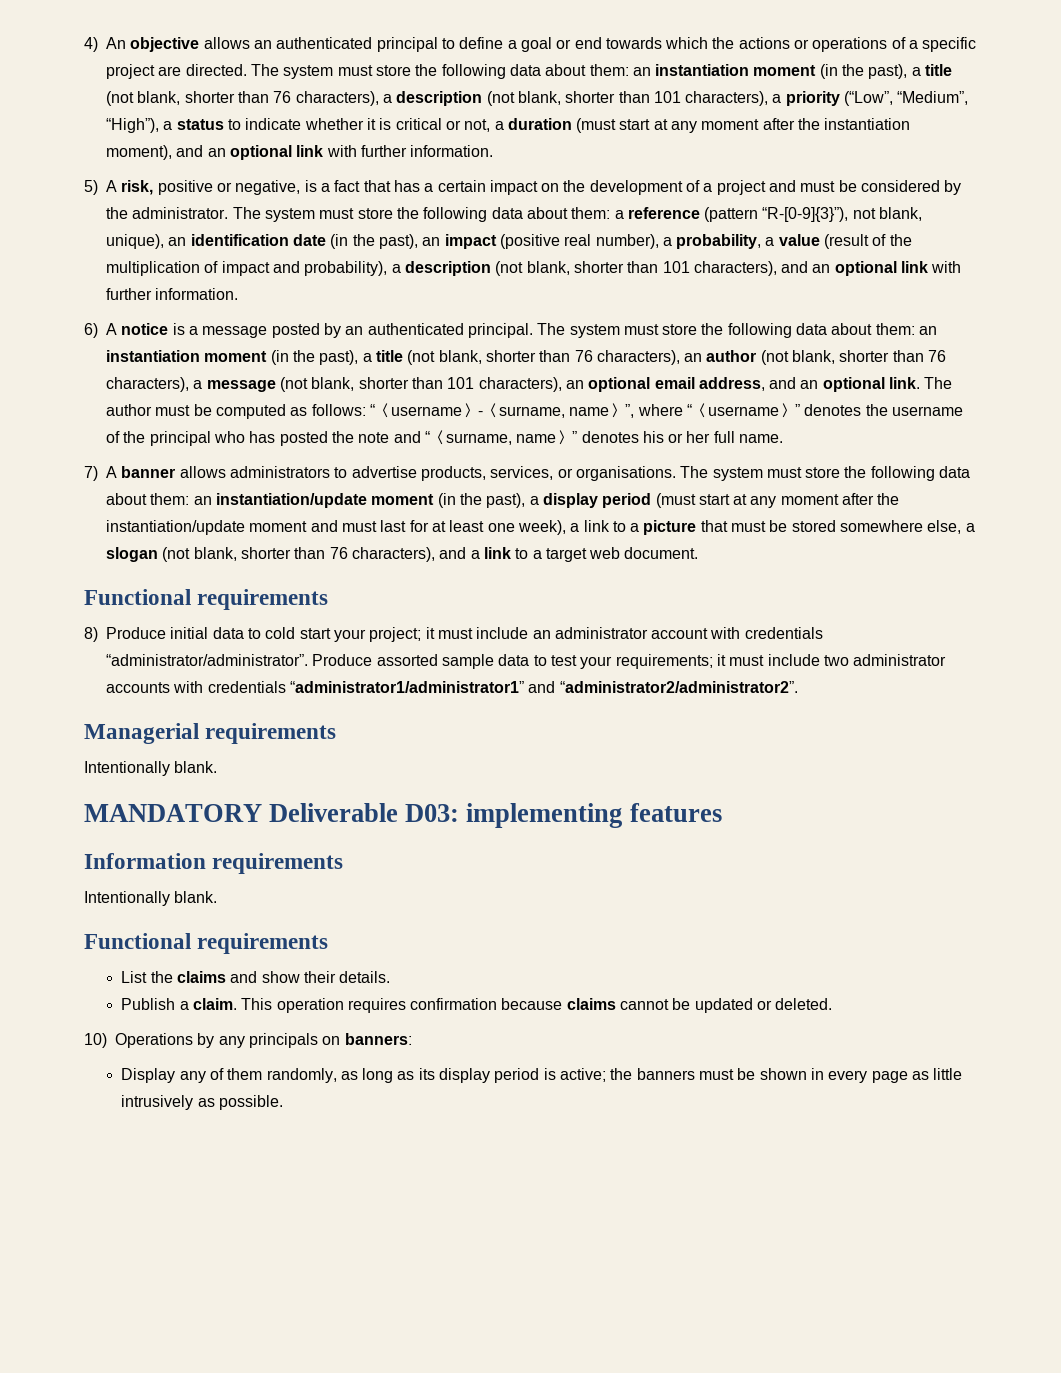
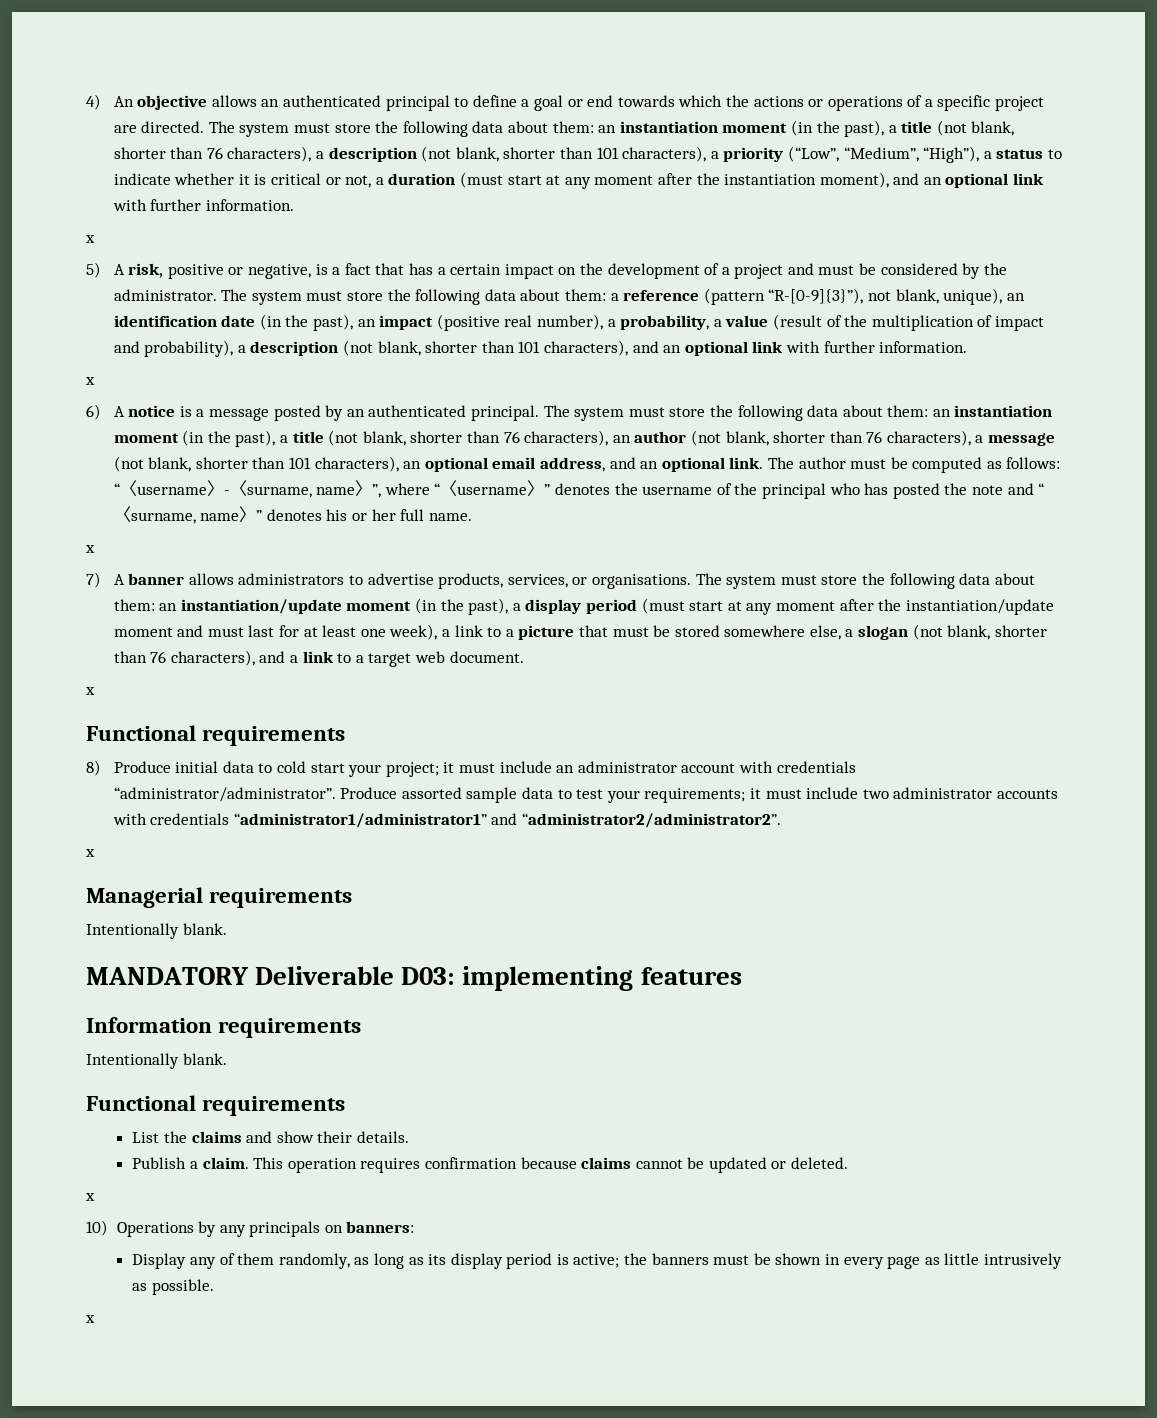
  an instantiation moment (in the past), a title (not blank, shorter than 76 characters), a description (not blank, shorter than 101 characters), a priority (“Low”, “Medium”, “High”), a status to indicate whether it is critical or not, a duration (must start at any moment after the instantiation moment), and an optional link with further information.
+ x
  The system must store the following data about them: a reference (pattern “R-[0-9]{3}”), not blank, unique), an identification date (in the past), an impact (positive real number), a probability, a value (result of the multiplication of impact and probability), a description (not blank, shorter than 101 characters), and an optional link with further information.
+ x
  The author must be computed as follows: “〈username〉-〈surname, name〉”, where “〈username〉” denotes the username of the principal who has posted the note and “〈surname, name〉” denotes his or her full name.
+ x
  an instantiation/update moment (in the past), a display period (must start at any moment after the instantiation/update moment and must last for at least one week), a link to a picture that must be stored somewhere else, a slogan (not blank, shorter than 76 characters), and a link to a target web document.
+ x
  Produce assorted sample data to test your requirements; it must include two administrator accounts with credentials “administrator1/administrator1” and “administrator2/administrator2”.
+ x
  This operation requires confirmation because claims cannot be updated or deleted.
+ x
  Display any of them randomly, as long as its display period is active; the banners must be shown in every page as little intrusively as possible.
+ x

